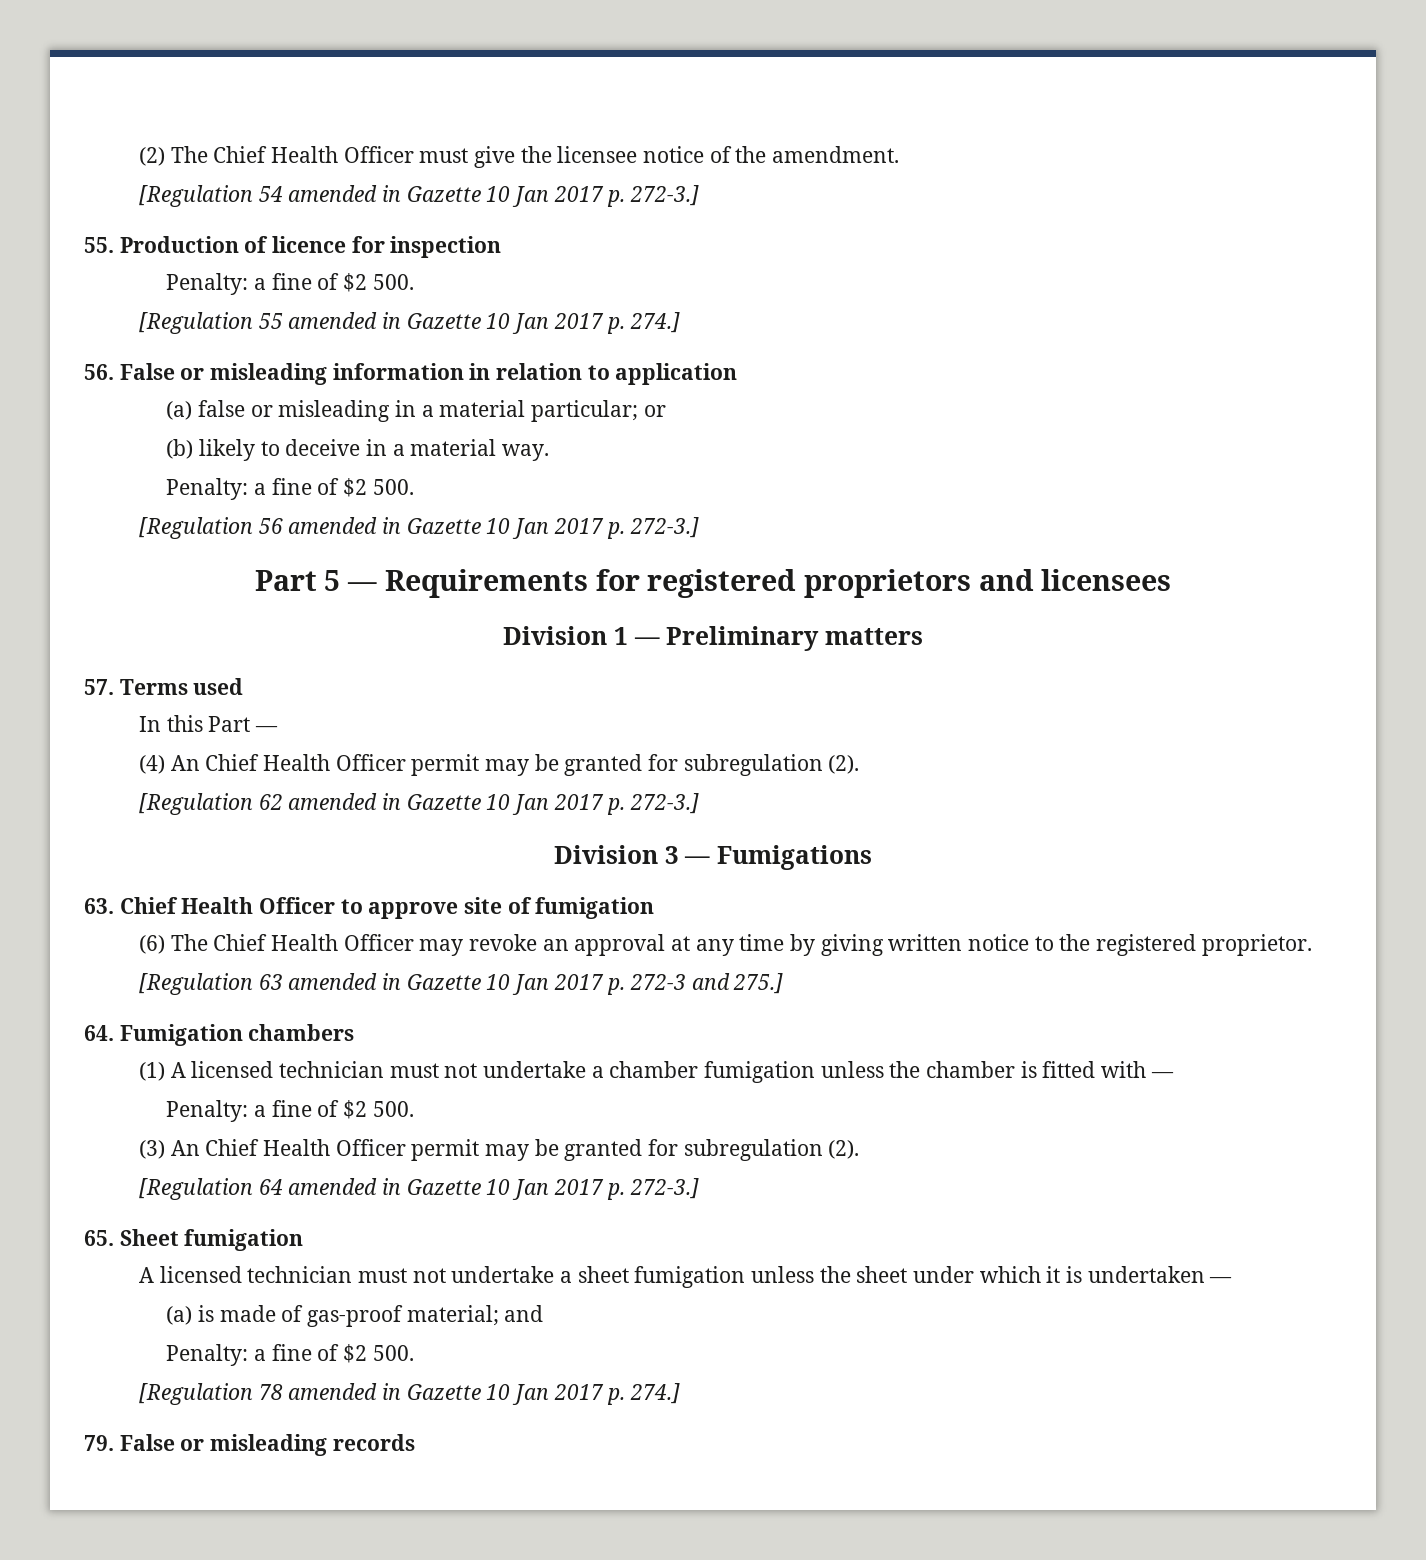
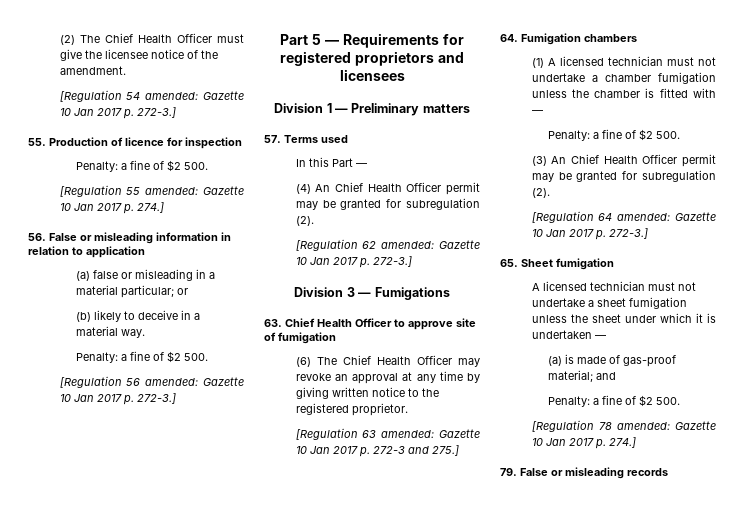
- [Regulation 54 amended in Gazette 10 Jan 2017 p. 272-3.]
+ [Regulation 54 amended: Gazette 10 Jan 2017 p. 272-3.]
- [Regulation 55 amended in Gazette 10 Jan 2017 p. 274.]
+ [Regulation 55 amended: Gazette 10 Jan 2017 p. 274.]
- [Regulation 56 amended in Gazette 10 Jan 2017 p. 272-3.]
+ [Regulation 56 amended: Gazette 10 Jan 2017 p. 272-3.]
- [Regulation 62 amended in Gazette 10 Jan 2017 p. 272-3.]
+ [Regulation 62 amended: Gazette 10 Jan 2017 p. 272-3.]
- [Regulation 63 amended in Gazette 10 Jan 2017 p. 272-3 and 275.]
+ [Regulation 63 amended: Gazette 10 Jan 2017 p. 272-3 and 275.]
- [Regulation 64 amended in Gazette 10 Jan 2017 p. 272-3.]
+ [Regulation 64 amended: Gazette 10 Jan 2017 p. 272-3.]
- [Regulation 78 amended in Gazette 10 Jan 2017 p. 274.]
+ [Regulation 78 amended: Gazette 10 Jan 2017 p. 274.]

